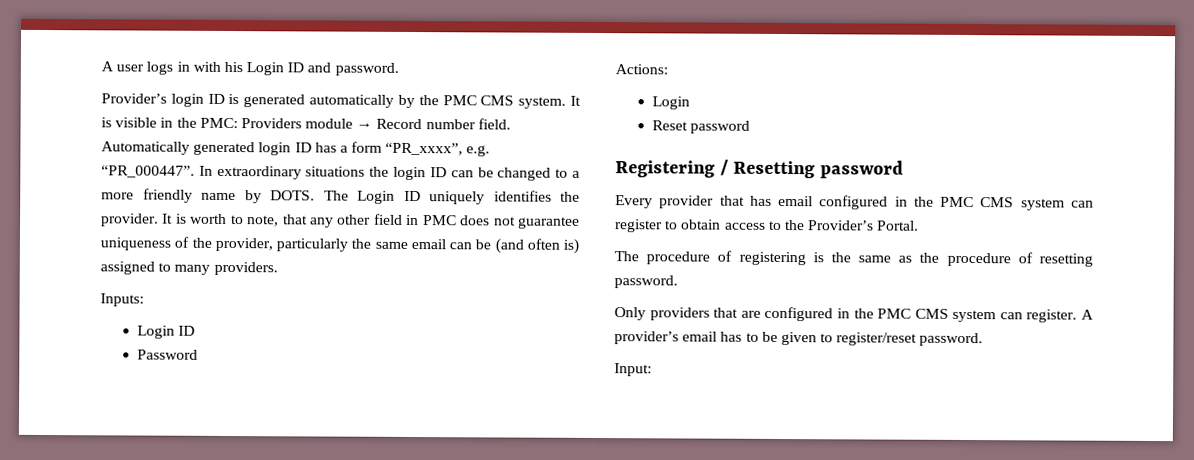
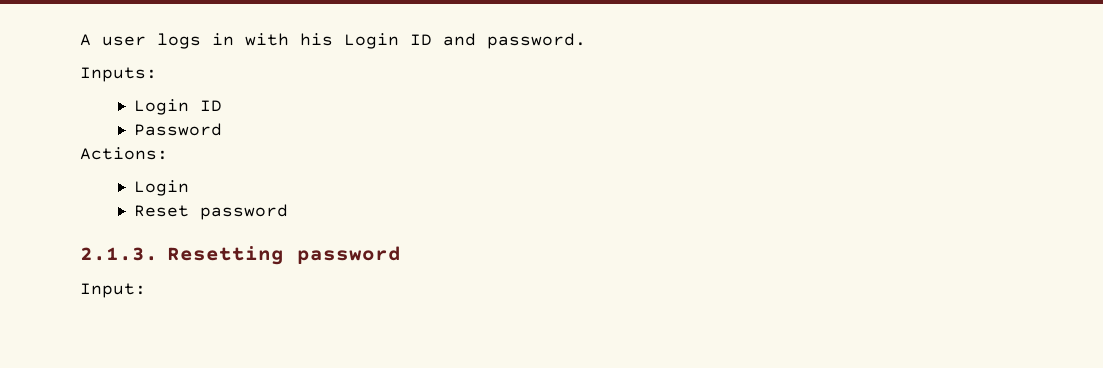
- Provider’s login ID is generated automatically by the PMC CMS system. It is visible in the PMC: Providers module → Record number field. Automatically generated login ID has a form “PR_xxxx”, e.g. “PR_000447”. In extraordinary situations the login ID can be changed to a more friendly name by DOTS. The Login ID uniquely identifies the provider. It is worth to note, that any other field in PMC does not guarantee uniqueness of the provider, particularly the same email can be (and often is) assigned to many providers.
- Registering / Resetting password
+ 2.1.3. Resetting password
- Every provider that has email configured in the PMC CMS system can register to obtain access to the Provider’s Portal.
- The procedure of registering is the same as the procedure of resetting password.
- Only providers that are configured in the PMC CMS system can register. A provider’s email has to be given to register/reset password.

